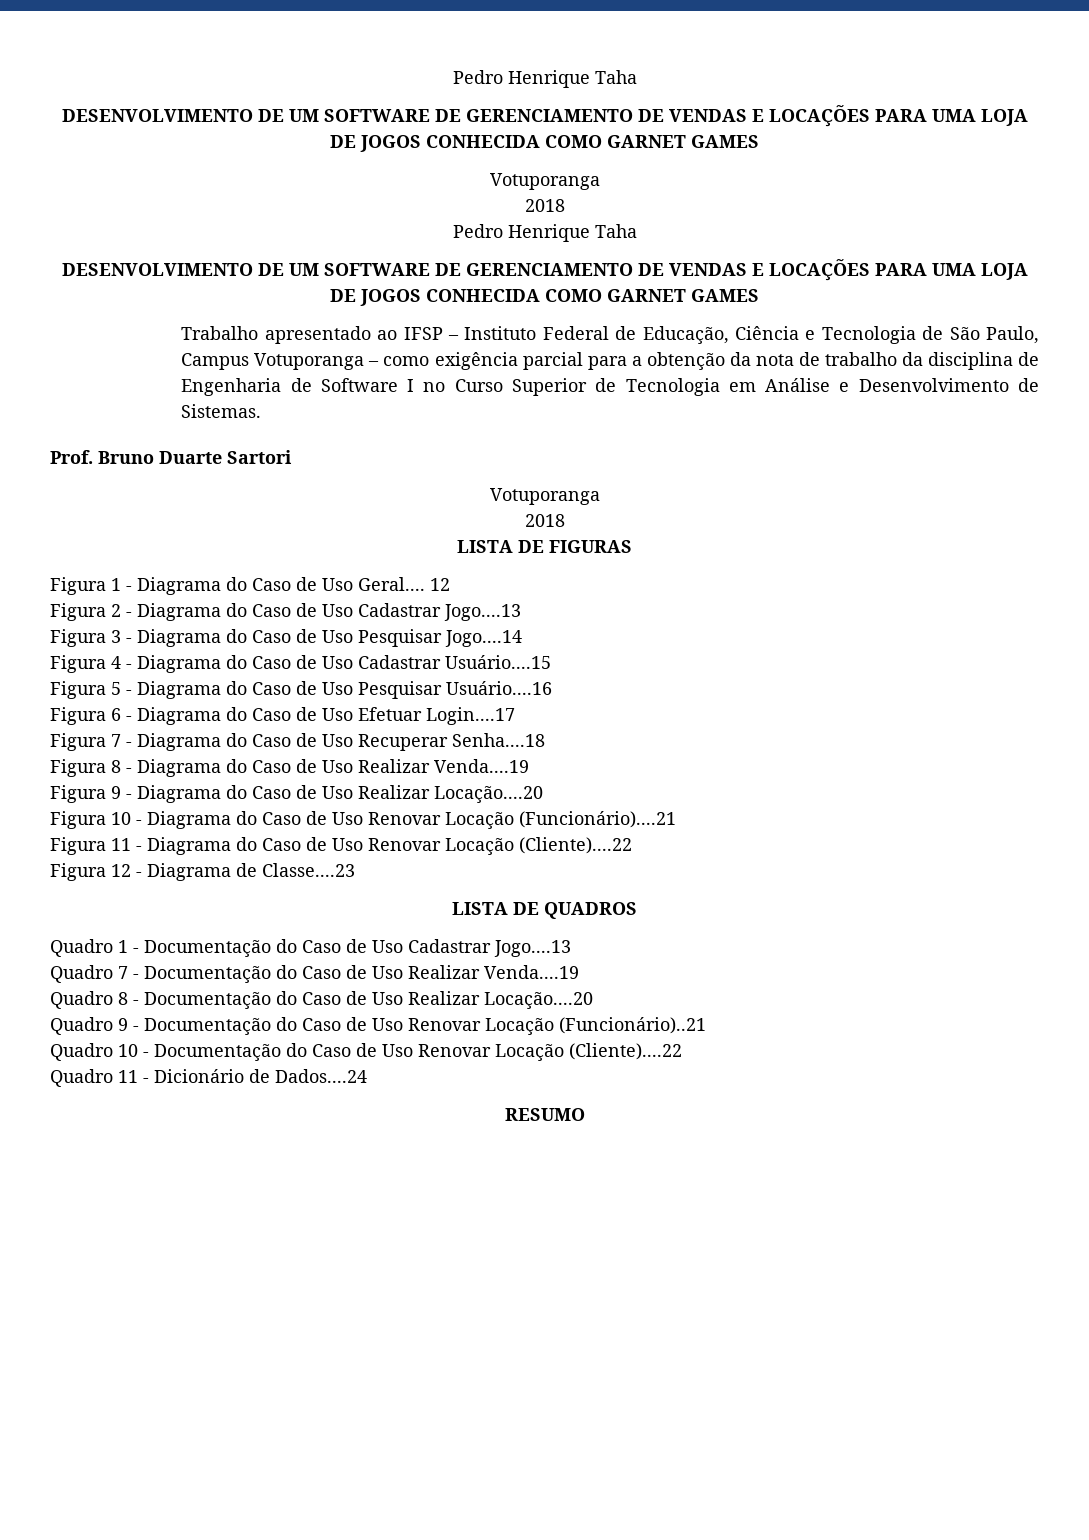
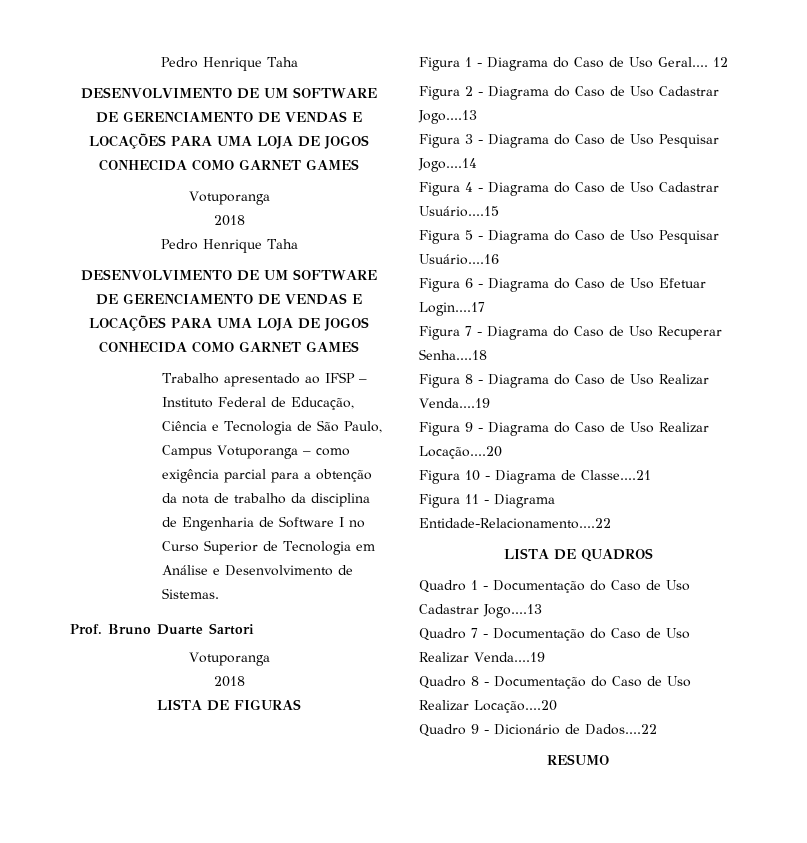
- Figura 10 - Diagrama do Caso de Uso Renovar Locação (Funcionário)....21
- Figura 11 - Diagrama do Caso de Uso Renovar Locação (Cliente)....22
- Figura 12 - Diagrama de Classe....23
+ Figura 10 - Diagrama de Classe....21
+ Figura 11 - Diagrama Entidade-Relacionamento....22
- Quadro 9 - Documentação do Caso de Uso Renovar Locação (Funcionário)..21
- Quadro 10 - Documentação do Caso de Uso Renovar Locação (Cliente)....22
- Quadro 11 - Dicionário de Dados....24
+ Quadro 9 - Dicionário de Dados....22

